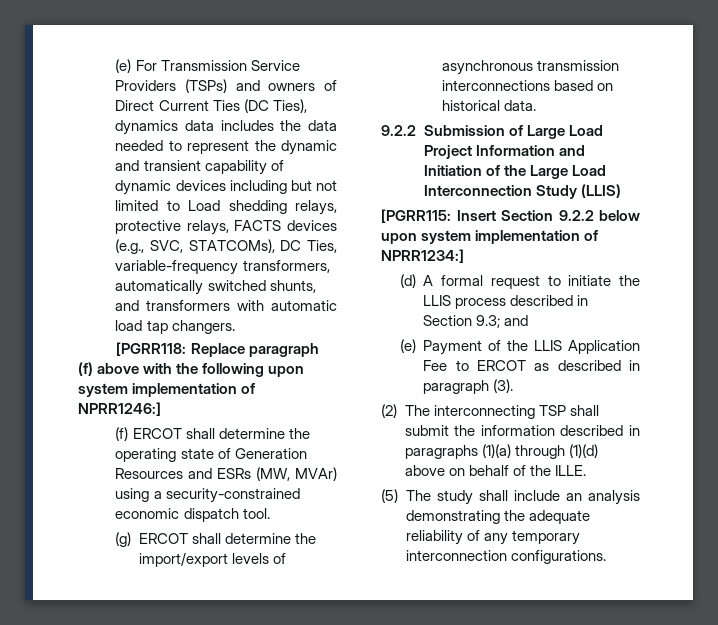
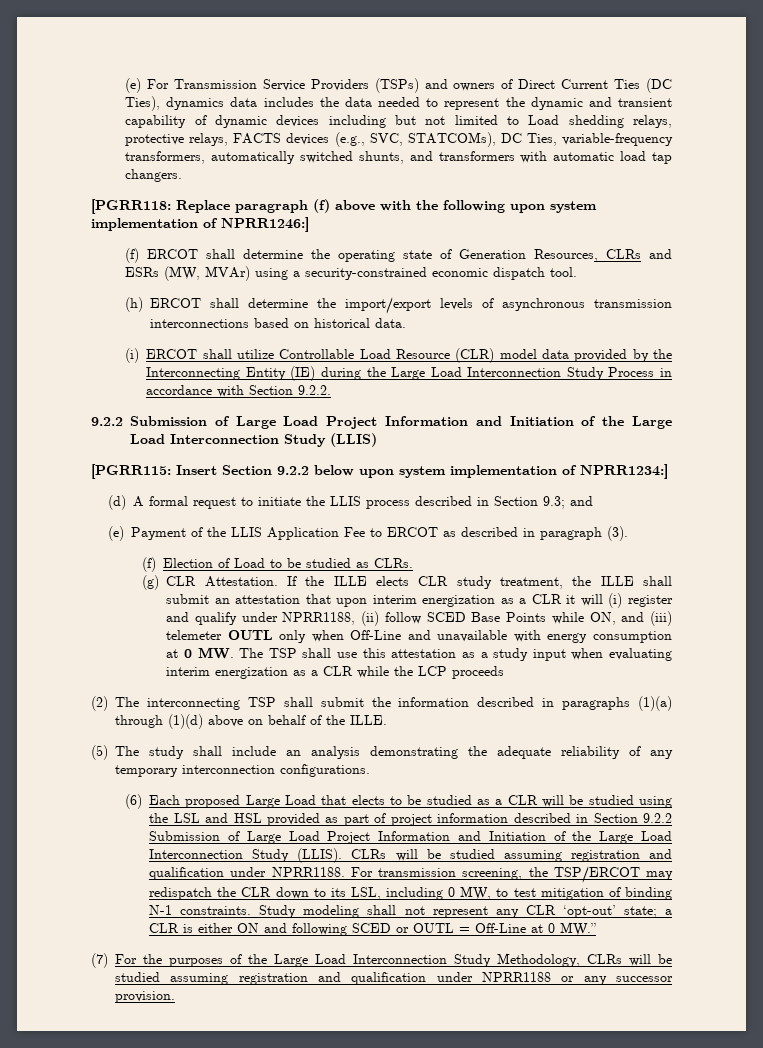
- (f) ERCOT shall determine the operating state of Generation Resources and ESRs (MW, MVAr) using a security-constrained economic dispatch tool.
+ (f) ERCOT shall determine the operating state of Generation Resources, CLRs and ESRs (MW, MVAr) using a security-constrained economic dispatch tool.
- (g) ERCOT shall determine the import/export levels of asynchronous transmission interconnections based on historical data.
+ (h) ERCOT shall determine the import/export levels of asynchronous transmission interconnections based on historical data.
+ (i) ERCOT shall utilize Controllable Load Resource (CLR) model data provided by the Interconnecting Entity (IE) during the Large Load Interconnection Study Process in accordance with Section 9.2.2.
+ (f) Election of Load to be studied as CLRs.
+ (g) CLR Attestation. If the ILLE elects CLR study treatment, the ILLE shall submit an attestation that upon interim energization as a CLR it will (i) register and qualify under NPRR1188, (ii) follow SCED Base Points while ON, and (iii) telemeter OUTL only when Off-Line and unavailable with energy consumption at 0 MW. The TSP shall use this attestation as a study input when evaluating interim energization as a CLR while the LCP proceeds
+ (6) Each proposed Large Load that elects to be studied as a CLR will be studied using the LSL and HSL provided as part of project information described in Section 9.2.2 Submission of Large Load Project Information and Initiation of the Large Load Interconnection Study (LLIS). CLRs will be studied assuming registration and qualification under NPRR1188. For transmission screening, the TSP/ERCOT may redispatch the CLR down to its LSL, including 0 MW, to test mitigation of binding N-1 constraints. Study modeling shall not represent any CLR ‘opt-out’ state; a CLR is either ON and following SCED or OUTL = Off-Line at 0 MW.”
+ (7) For the purposes of the Large Load Interconnection Study Methodology, CLRs will be studied assuming registration and qualification under NPRR1188 or any successor provision.

